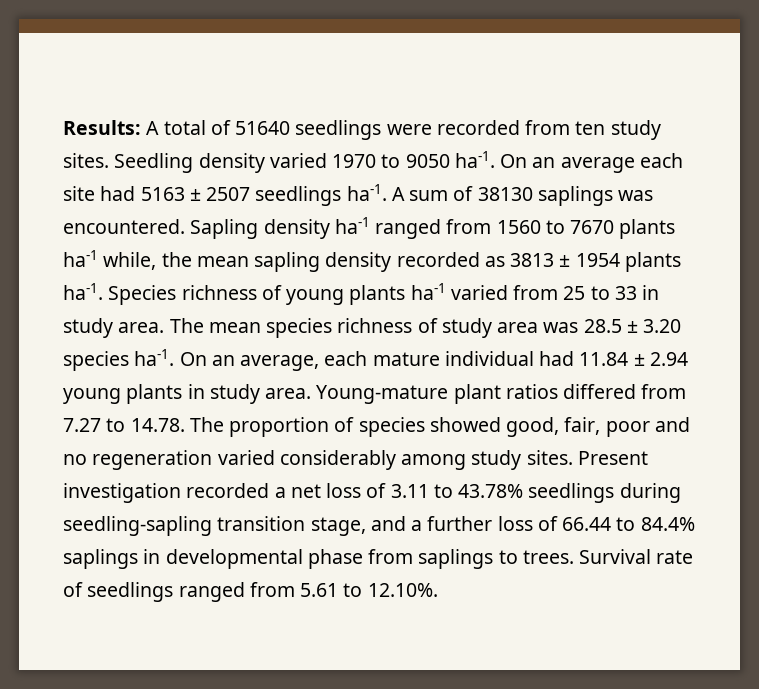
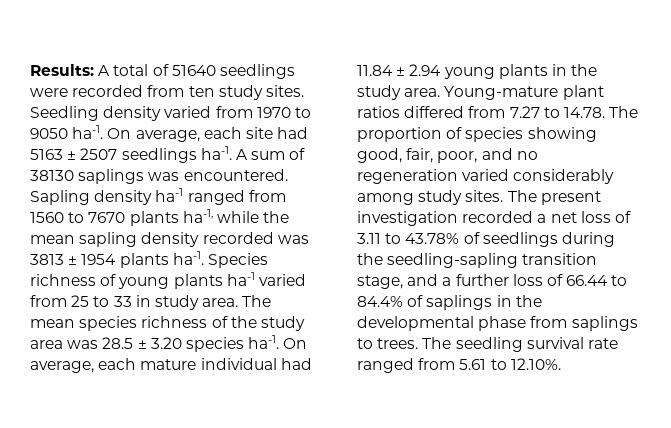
- Seedling density varied 1970 to 9050 ha-1.
+ Seedling density varied from 1970 to 9050 ha-1.
- On an average each site had 5163 ± 2507 seedlings ha-1.
+ On average, each site had 5163 ± 2507 seedlings ha-1.
- Sapling density ha-1 ranged from 1560 to 7670 plants ha-1 while, the mean sapling density recorded as 3813 ± 1954 plants ha-1.
+ Sapling density ha-1 ranged from 1560 to 7670 plants ha-1, while the mean sapling density recorded was 3813 ± 1954 plants ha-1.
- The mean species richness of study area was 28.5 ± 3.20 species ha-1.
+ The mean species richness of the study area was 28.5 ± 3.20 species ha-1.
- On an average, each mature individual had 11.84 ± 2.94 young plants in study area.
+ On average, each mature individual had 11.84 ± 2.94 young plants in the study area.
- Young-mature plant ratios differed from 7.27 to 14.78. The proportion of species showed good, fair, poor and no regeneration varied considerably among study sites.
+ Young-mature plant ratios differed from 7.27 to 14.78. The proportion of species showing good, fair, poor, and no regeneration varied considerably among study sites.
- Present investigation recorded a net loss of 3.11 to 43.78% seedlings during seedling-sapling transition stage, and a further loss of 66.44 to 84.4% saplings in developmental phase from saplings to trees.
+ The present investigation recorded a net loss of 3.11 to 43.78% of seedlings during the seedling-sapling transition stage, and a further loss of 66.44 to 84.4% of saplings in the developmental phase from saplings to trees.
- Survival rate of seedlings ranged from 5.61 to 12.10%.
+ The seedling survival rate ranged from 5.61 to 12.10%.

